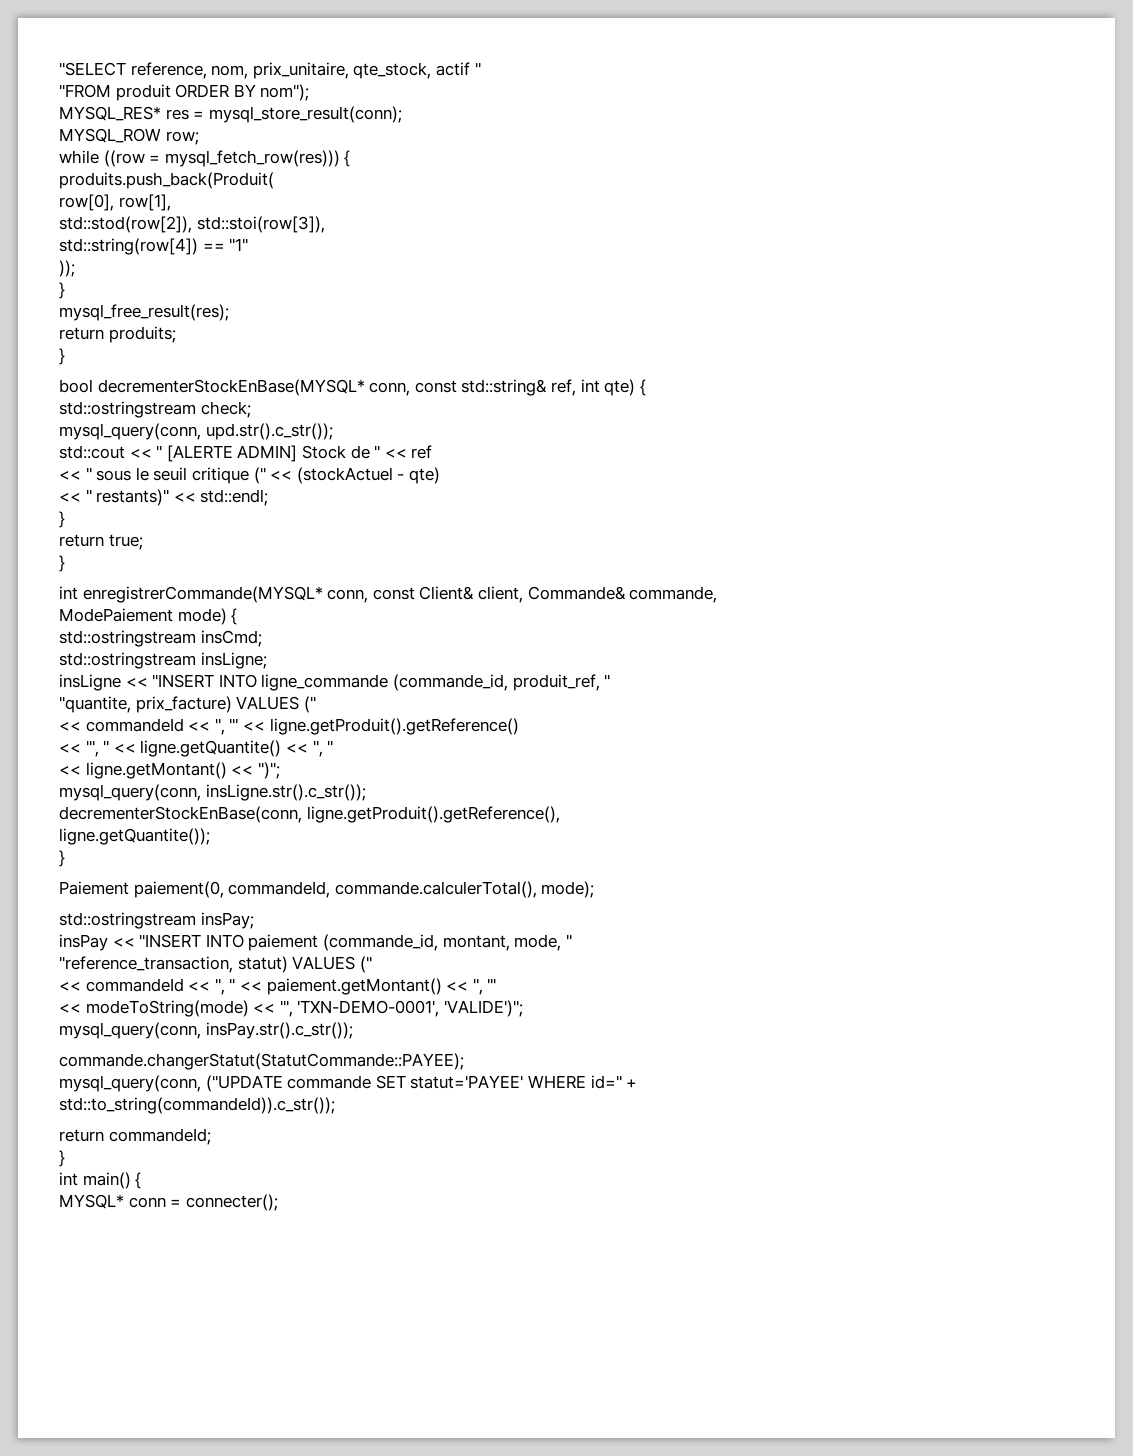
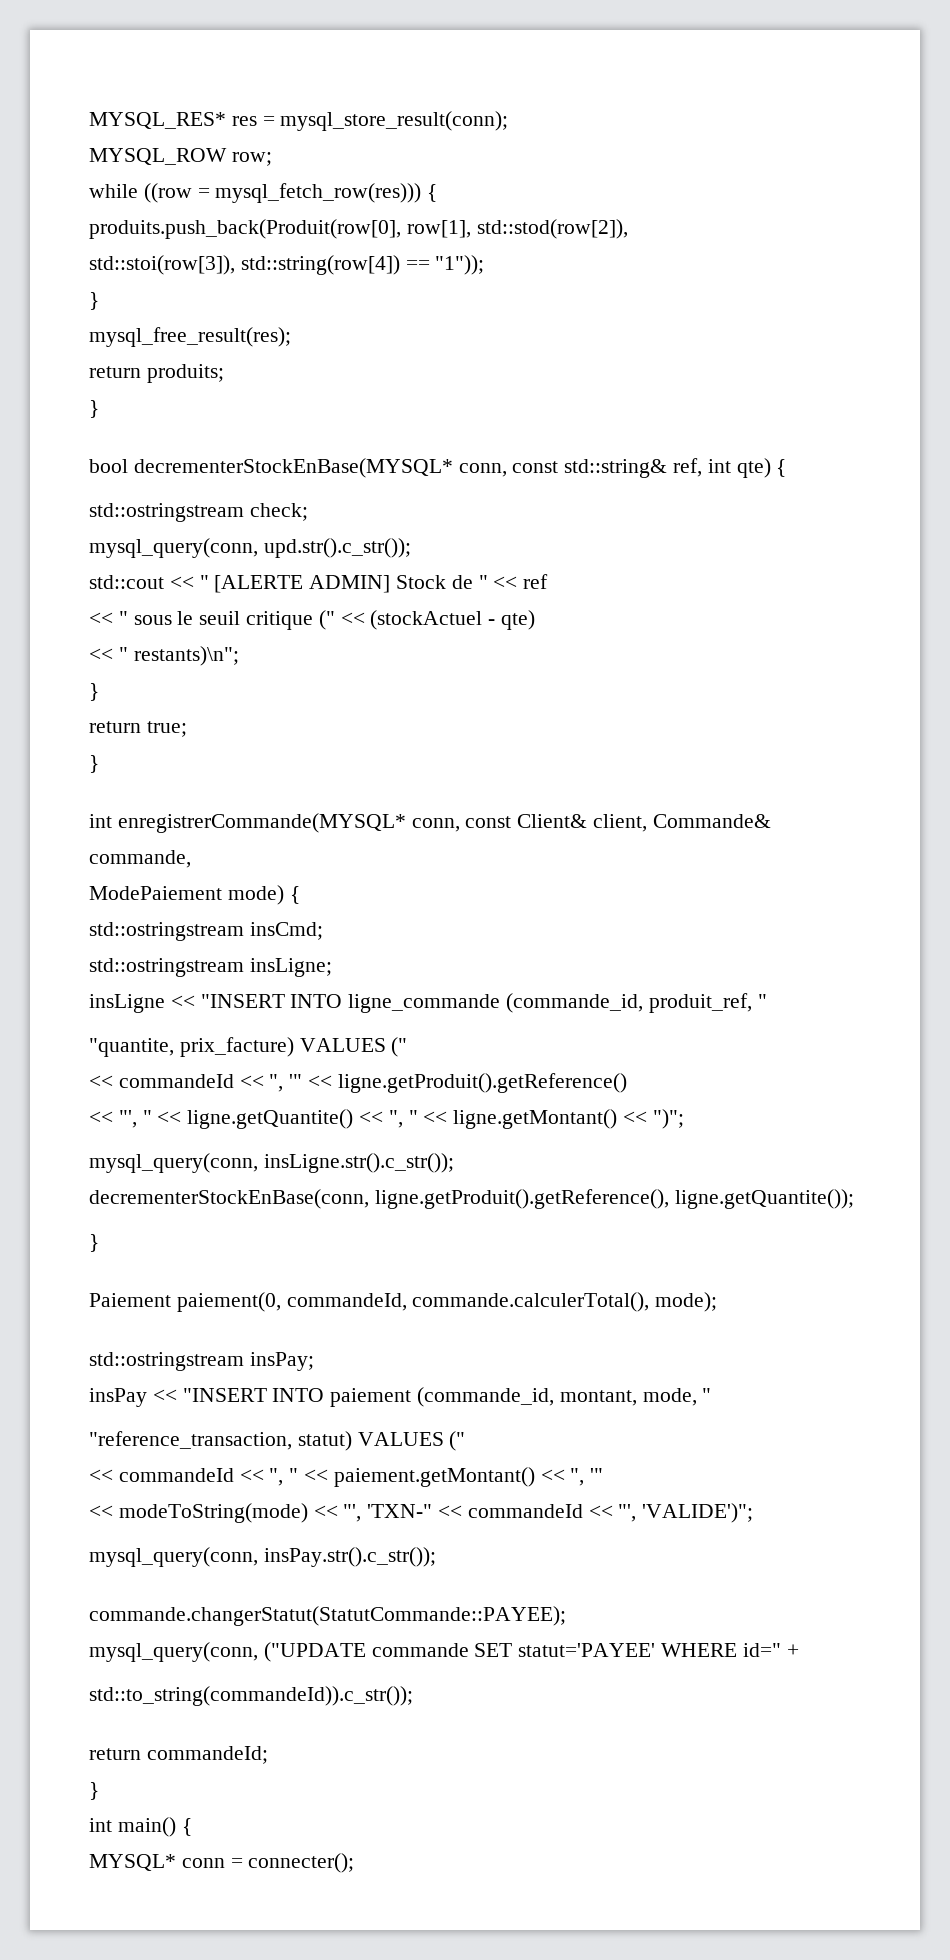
- "SELECT reference, nom, prix_unitaire, qte_stock, actif "
- "FROM produit ORDER BY nom");
- produits.push_back(Produit(
- row[0], row[1],
- std::stod(row[2]), std::stoi(row[3]),
- std::string(row[4]) == "1"
- ));
+ produits.push_back(Produit(row[0], row[1], std::stod(row[2]),
+ std::stoi(row[3]), std::string(row[4]) == "1"));
- << " restants)" << std::endl;
+ << " restants)\n";
- << "', " << ligne.getQuantite() << ", "
- << ligne.getMontant() << ")";
+ << "', " << ligne.getQuantite() << ", " << ligne.getMontant() << ")";
- decrementerStockEnBase(conn, ligne.getProduit().getReference(),
- ligne.getQuantite());
+ decrementerStockEnBase(conn, ligne.getProduit().getReference(), ligne.getQuantite());
- << modeToString(mode) << "', 'TXN-DEMO-0001', 'VALIDE')";
+ << modeToString(mode) << "', 'TXN-" << commandeId << "', 'VALIDE')";

